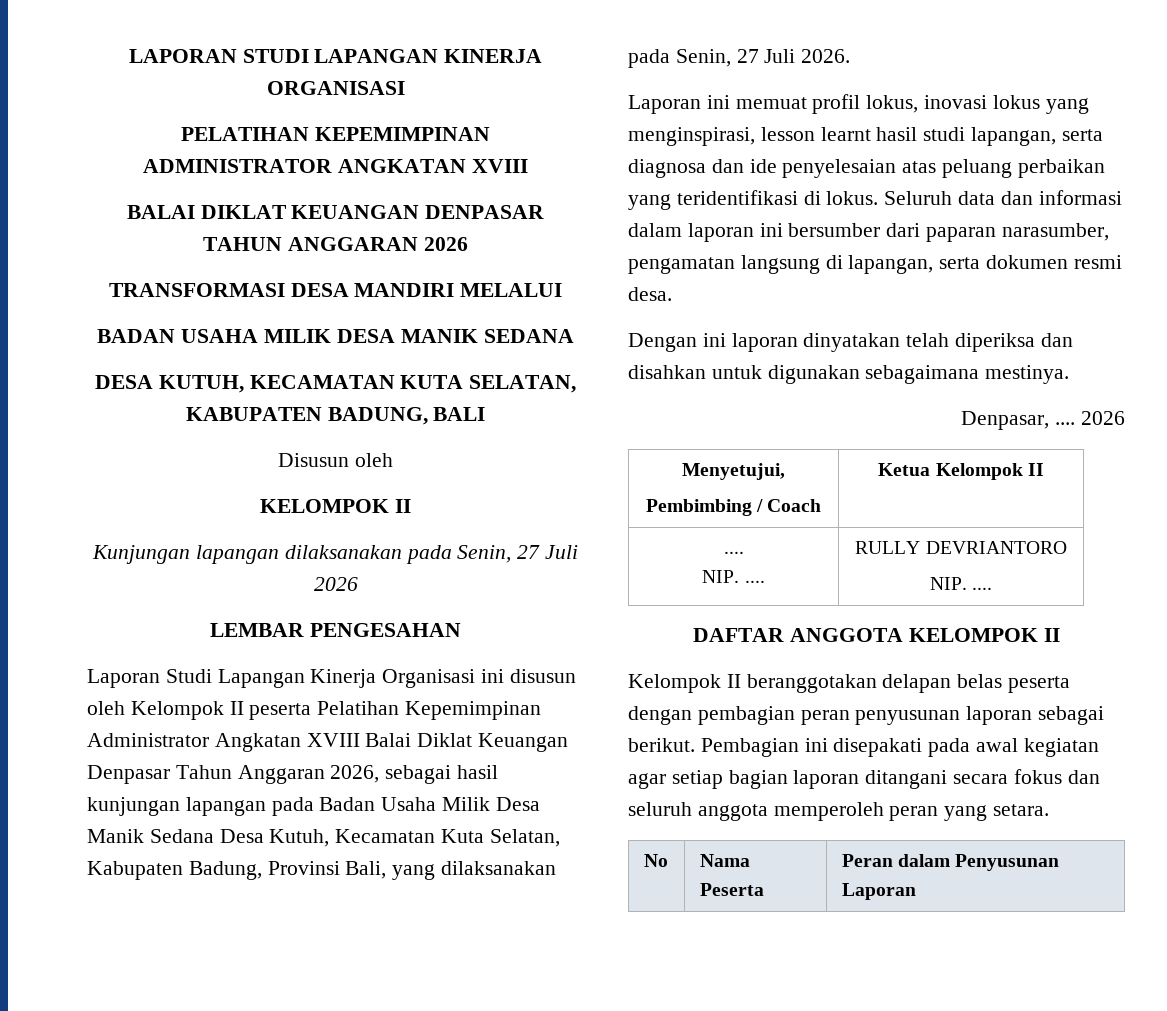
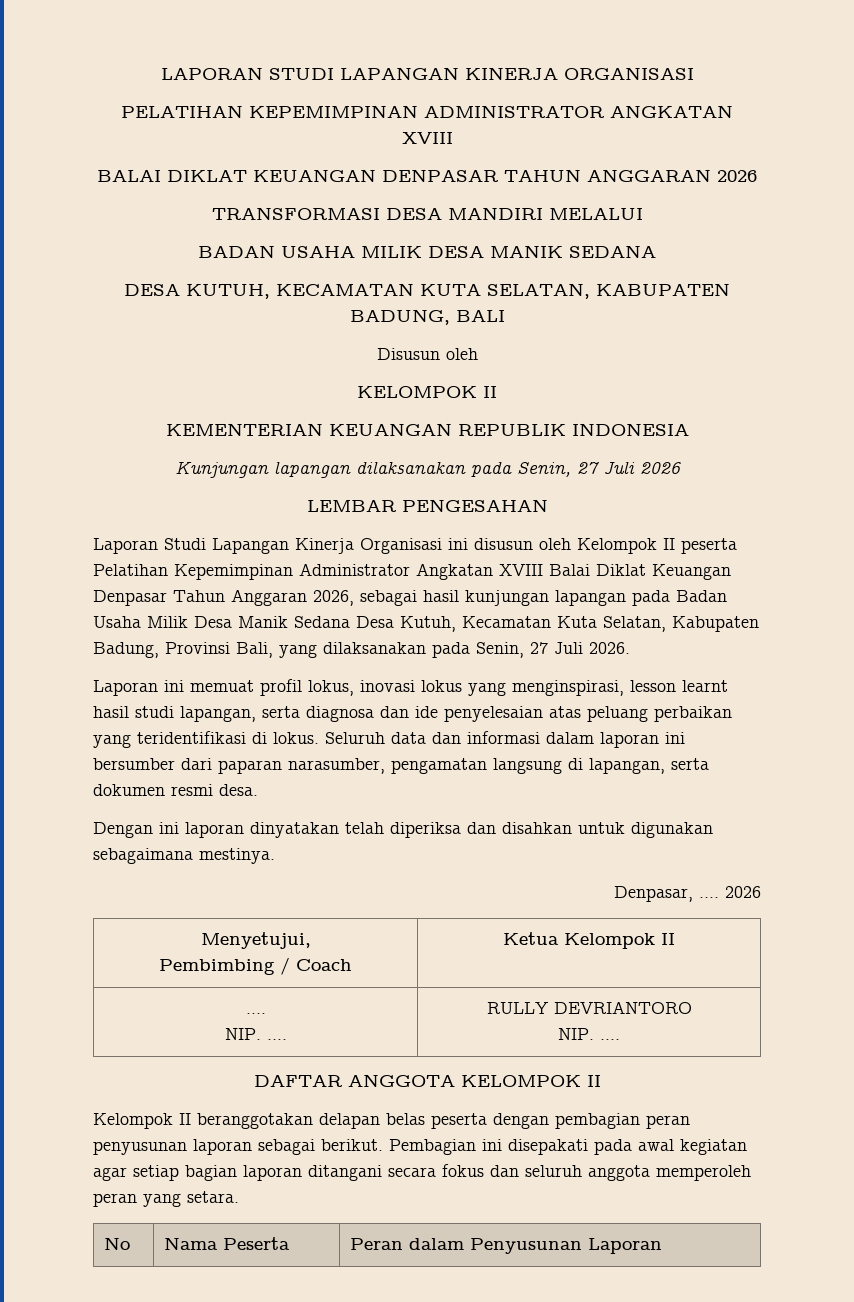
+ KEMENTERIAN KEUANGAN REPUBLIK INDONESIA

